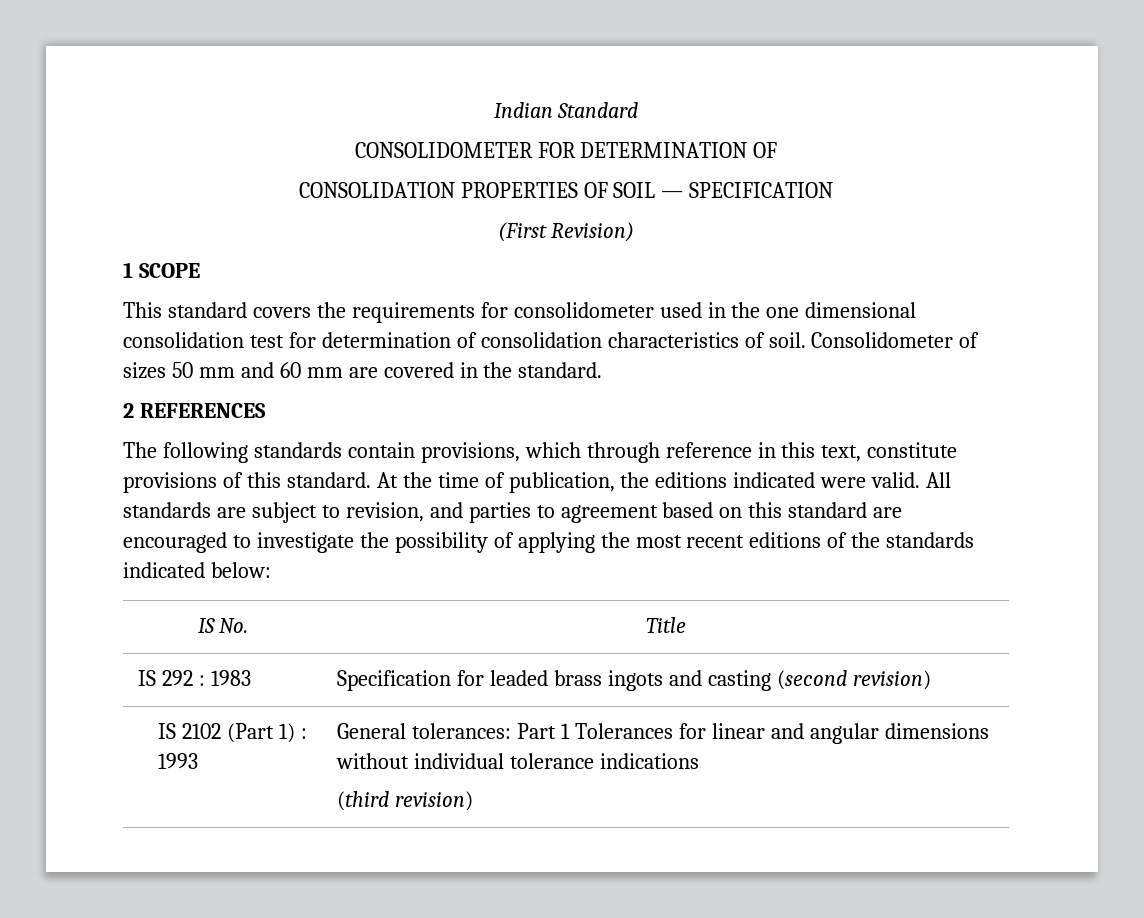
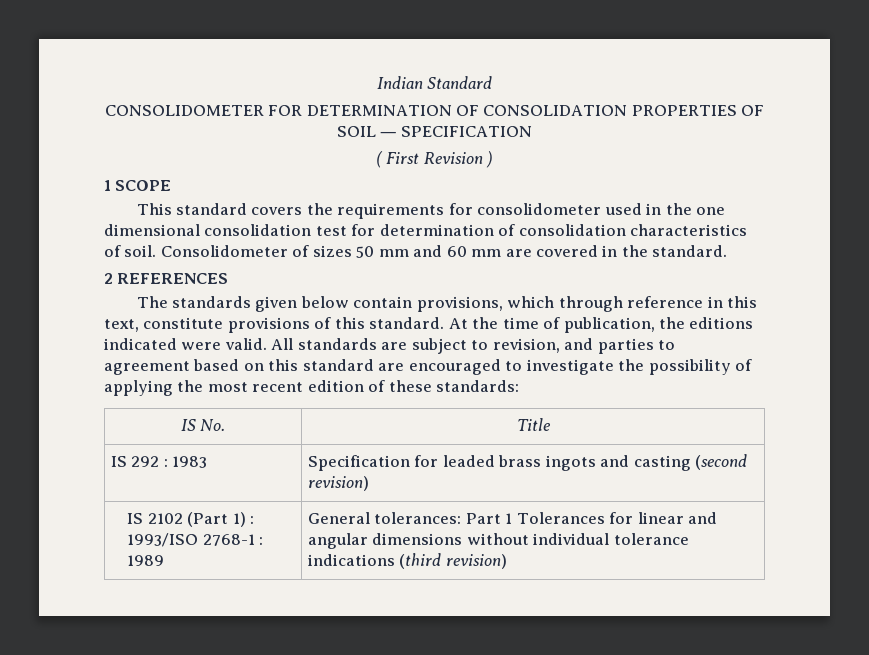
- CONSOLIDOMETER FOR DETERMINATION OF
- CONSOLIDATION PROPERTIES OF SOIL ― SPECIFICATION
+ CONSOLIDOMETER FOR DETERMINATION OF CONSOLIDATION PROPERTIES OF SOIL ― SPECIFICATION
- (First Revision)
+ ( First Revision )
- The following standards contain provisions, which through reference in this text, constitute provisions of this standard.
+ The standards given below contain provisions, which through reference in this text, constitute provisions of this standard.
- All standards are subject to revision, and parties to agreement based on this standard are encouraged to investigate the possibility of applying the most recent editions of the standards indicated below:
+ All standards are subject to revision, and parties to agreement based on this standard are encouraged to investigate the possibility of applying the most recent edition of these standards:
- IS 2102 (Part 1) : 1993 | General tolerances: Part 1 Tolerances for linear and angular dimensions without individual tolerance indications
- (third revision)
+ IS 2102 (Part 1) : 1993/ISO 2768-1 : 1989 | General tolerances: Part 1 Tolerances for linear and angular dimensions without individual tolerance indications (third revision)

